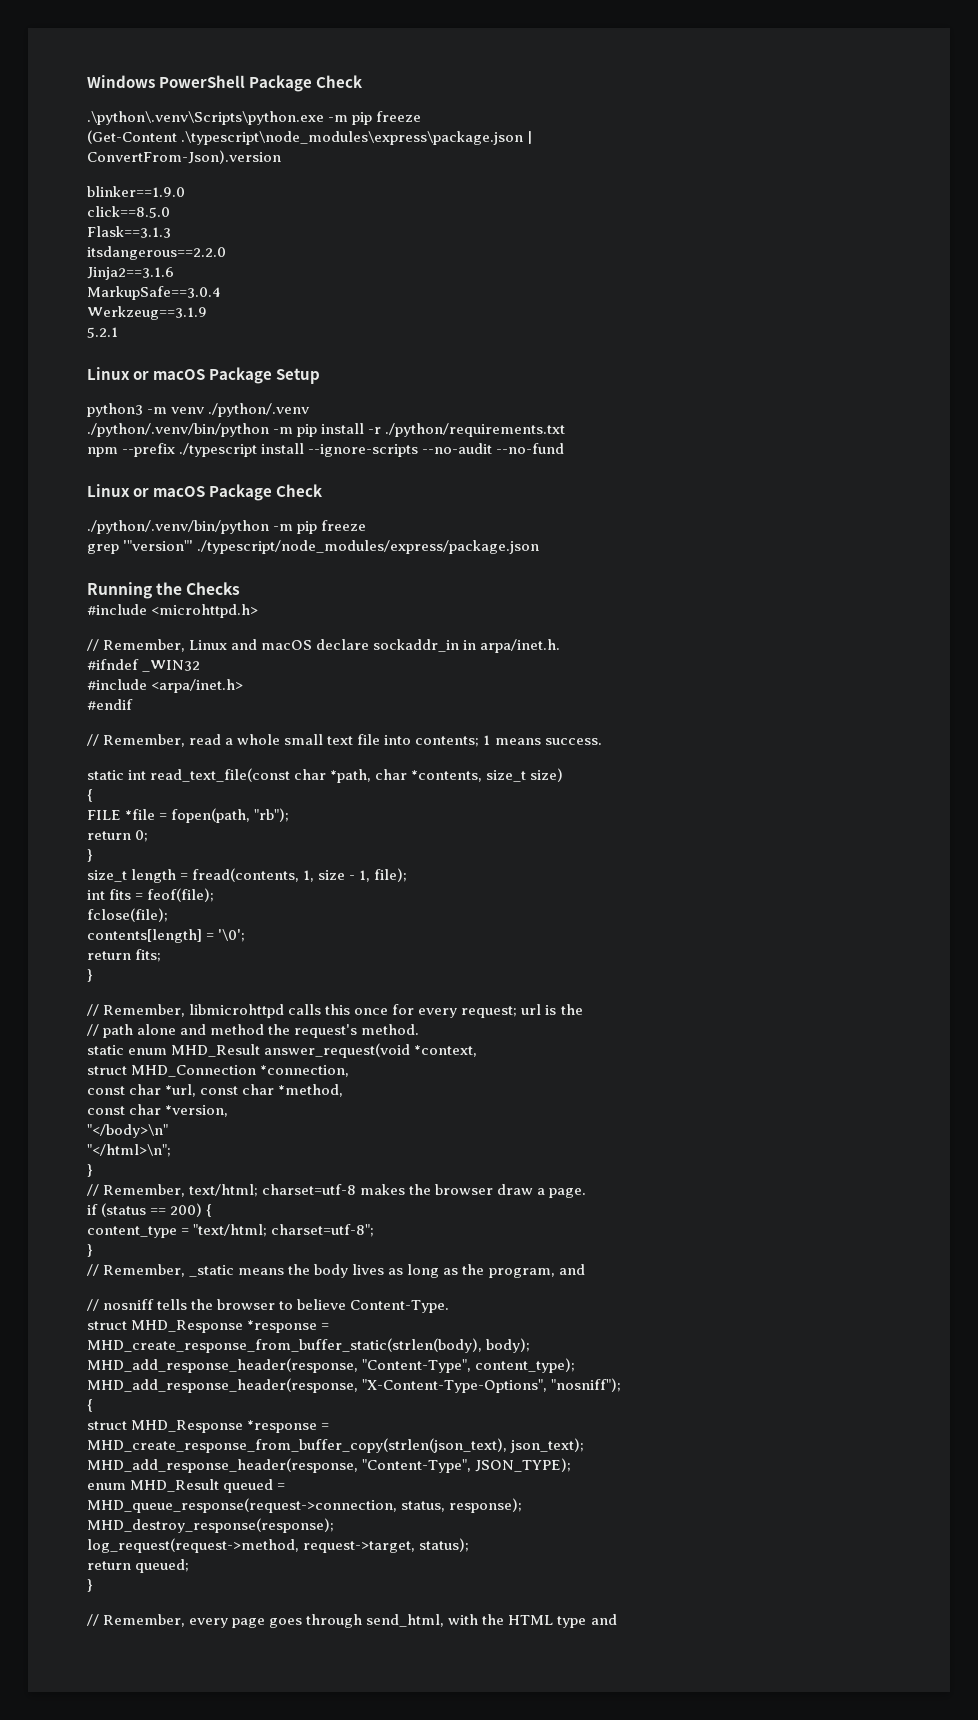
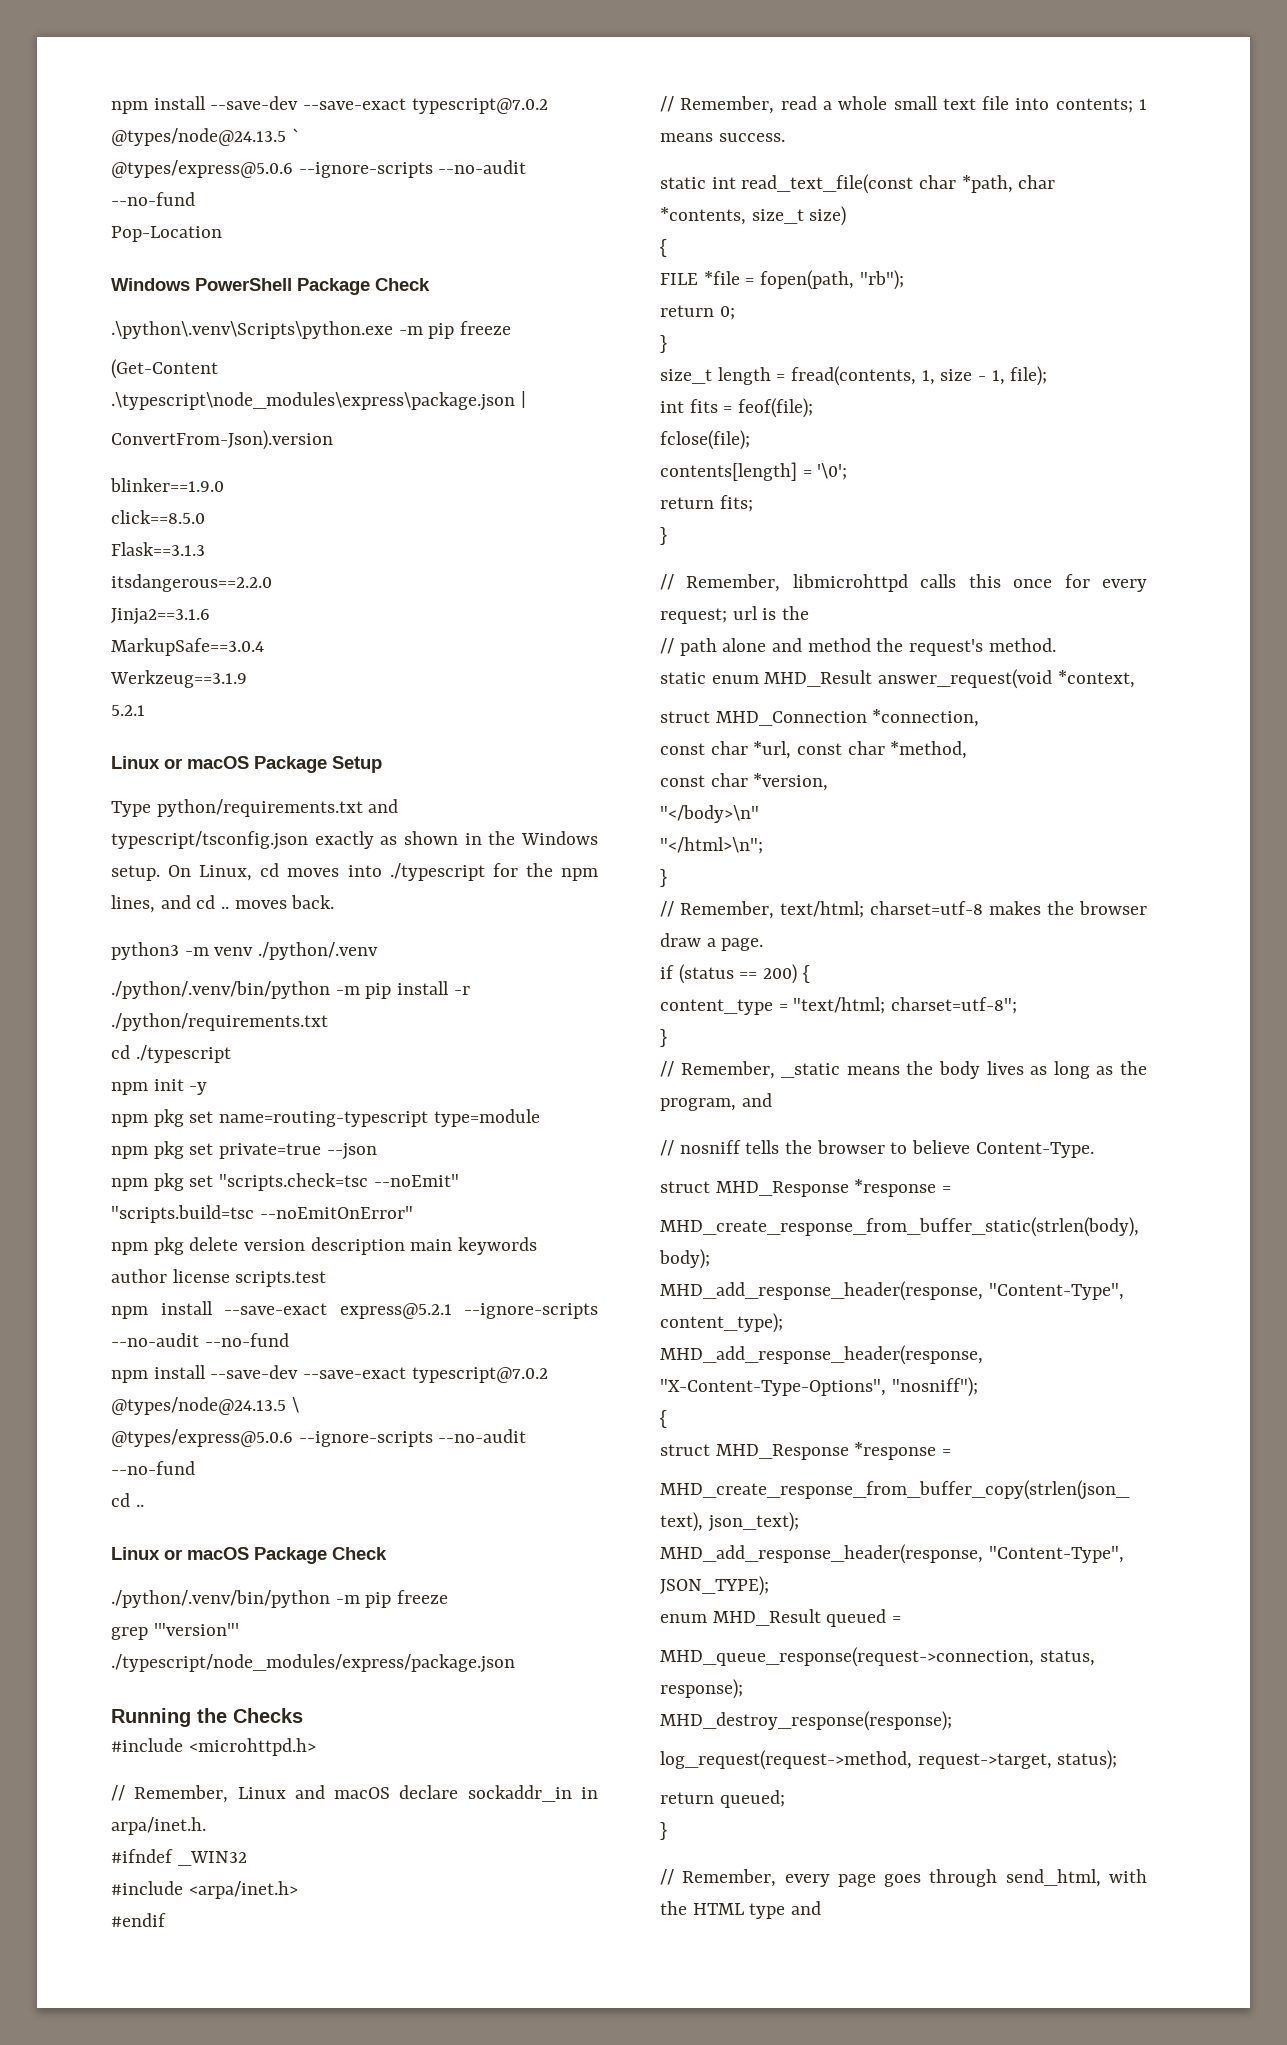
+ npm install --save-dev --save-exact typescript@7.0.2 @types/node@24.13.5 `
+ @types/express@5.0.6 --ignore-scripts --no-audit --no-fund
+ Pop-Location
+ Type python/requirements.txt and typescript/tsconfig.json exactly as shown in the Windows setup. On Linux, cd moves into ./typescript for the npm lines, and cd .. moves back.
- npm --prefix ./typescript install --ignore-scripts --no-audit --no-fund
+ cd ./typescript
+ npm init -y
+ npm pkg set name=routing-typescript type=module
+ npm pkg set private=true --json
+ npm pkg set "scripts.check=tsc --noEmit" "scripts.build=tsc --noEmitOnError"
+ npm pkg delete version description main keywords author license scripts.test
+ npm install --save-exact express@5.2.1 --ignore-scripts --no-audit --no-fund
+ npm install --save-dev --save-exact typescript@7.0.2 @types/node@24.13.5 \
+ @types/express@5.0.6 --ignore-scripts --no-audit --no-fund
+ cd ..

